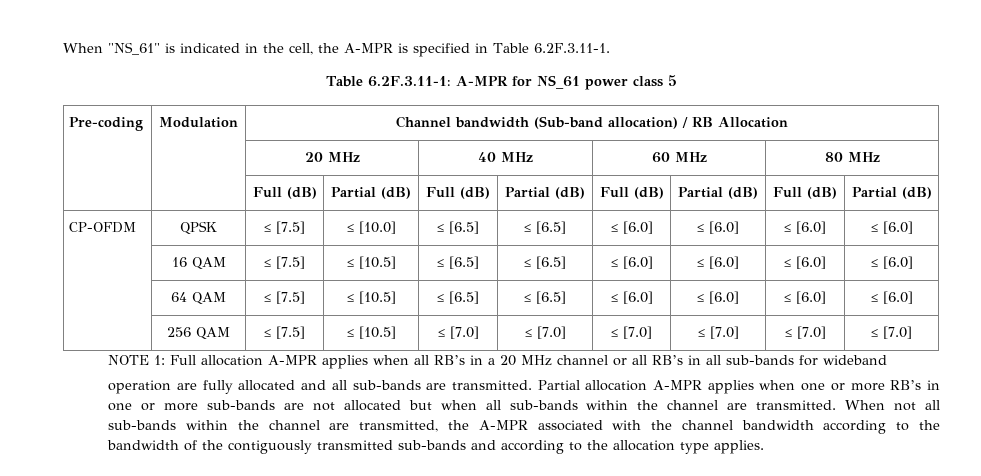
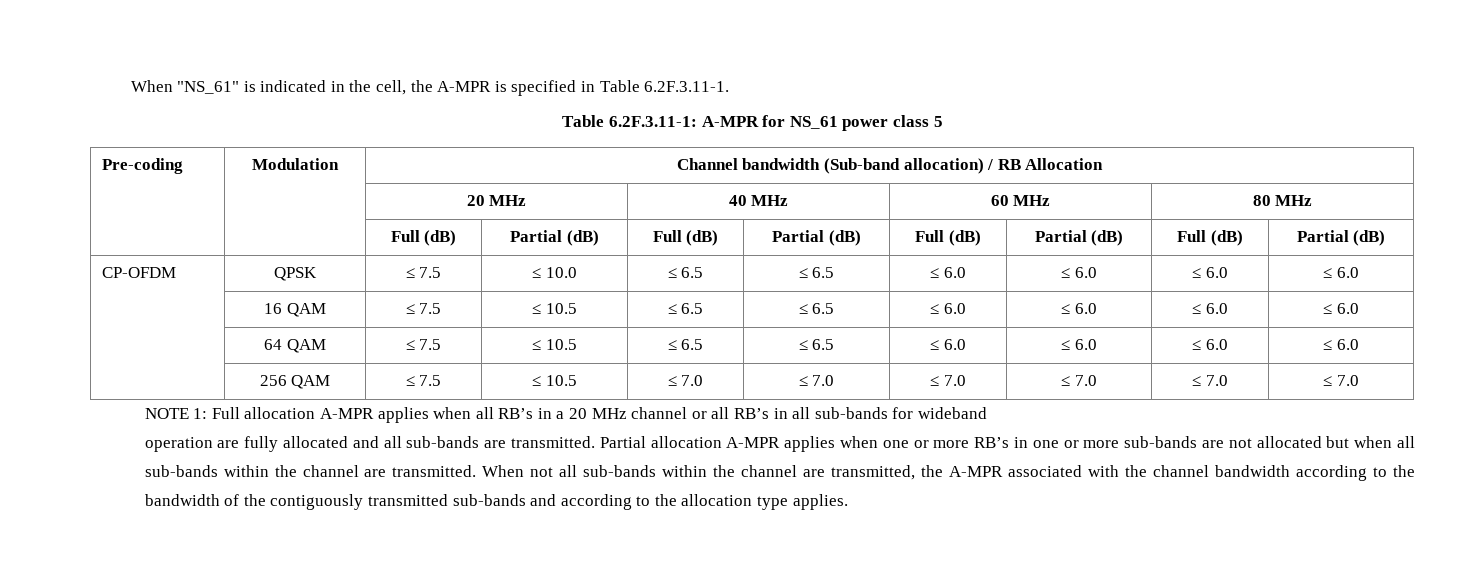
- CP-OFDM | QPSK | ≤ [7.5] | ≤ [10.0] | ≤ [6.5] | ≤ [6.5] | ≤ [6.0] | ≤ [6.0] | ≤ [6.0] | ≤ [6.0]
+ CP-OFDM | QPSK | ≤ 7.5 | ≤ 10.0 | ≤ 6.5 | ≤ 6.5 | ≤ 6.0 | ≤ 6.0 | ≤ 6.0 | ≤ 6.0
- | 16 QAM | ≤ [7.5] | ≤ [10.5] | ≤ [6.5] | ≤ [6.5] | ≤ [6.0] | ≤ [6.0] | ≤ [6.0] | ≤ [6.0]
+ | 16 QAM | ≤ 7.5 | ≤ 10.5 | ≤ 6.5 | ≤ 6.5 | ≤ 6.0 | ≤ 6.0 | ≤ 6.0 | ≤ 6.0
- | 64 QAM | ≤ [7.5] | ≤ [10.5] | ≤ [6.5] | ≤ [6.5] | ≤ [6.0] | ≤ [6.0] | ≤ [6.0] | ≤ [6.0]
+ | 64 QAM | ≤ 7.5 | ≤ 10.5 | ≤ 6.5 | ≤ 6.5 | ≤ 6.0 | ≤ 6.0 | ≤ 6.0 | ≤ 6.0
- | 256 QAM | ≤ [7.5] | ≤ [10.5] | ≤ [7.0] | ≤ [7.0] | ≤ [7.0] | ≤ [7.0] | ≤ [7.0] | ≤ [7.0]
+ | 256 QAM | ≤ 7.5 | ≤ 10.5 | ≤ 7.0 | ≤ 7.0 | ≤ 7.0 | ≤ 7.0 | ≤ 7.0 | ≤ 7.0

